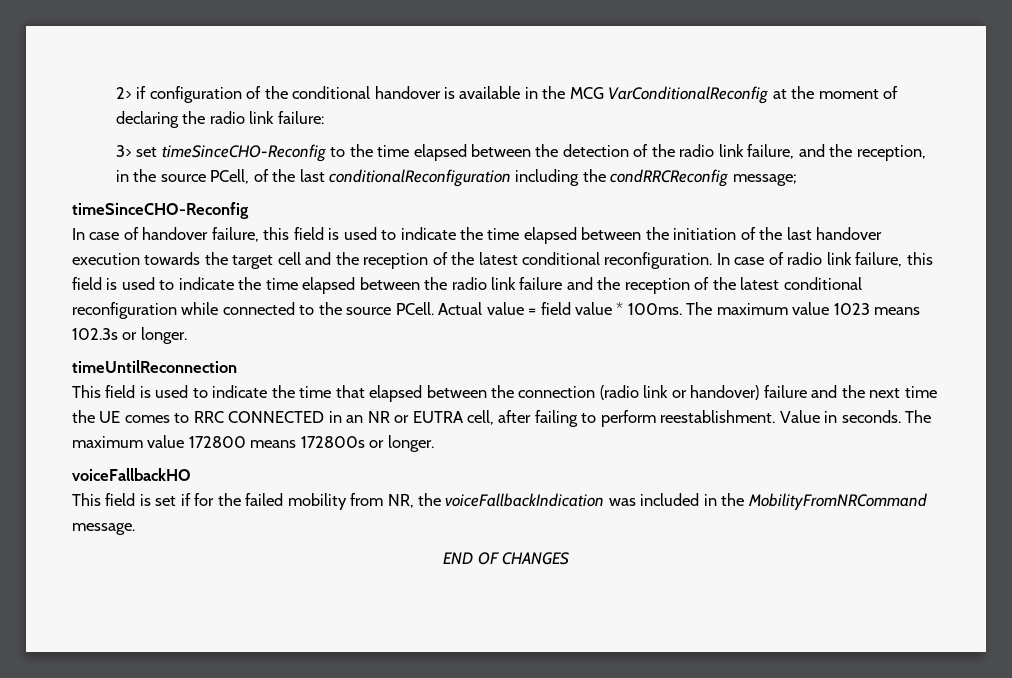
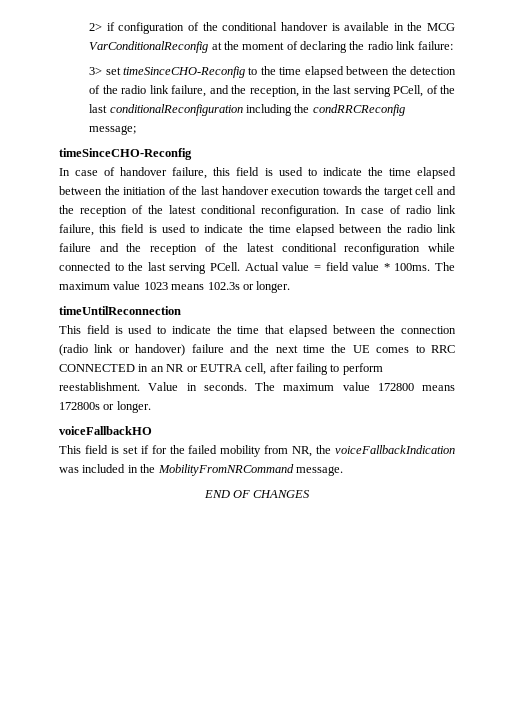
- 3> set timeSinceCHO-Reconfig to the time elapsed between the detection of the radio link failure, and the reception, in the source PCell, of the last conditionalReconfiguration including the condRRCReconfig message;
+ 3> set timeSinceCHO-Reconfig to the time elapsed between the detection of the radio link failure, and the reception, in the last serving PCell, of the last conditionalReconfiguration including the condRRCReconfig message;
- In case of radio link failure, this field is used to indicate the time elapsed between the radio link failure and the reception of the latest conditional reconfiguration while connected to the source PCell.
+ In case of radio link failure, this field is used to indicate the time elapsed between the radio link failure and the reception of the latest conditional reconfiguration while connected to the last serving PCell.

